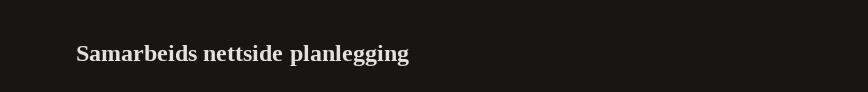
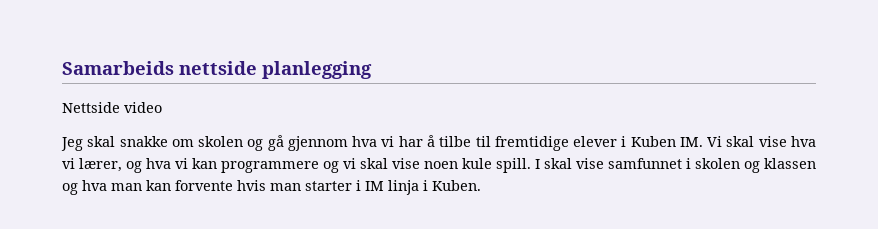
+ Nettside video
+ Jeg skal snakke om skolen og gå gjennom hva vi har å tilbe til fremtidige elever i Kuben IM. Vi skal vise hva vi lærer, og hva vi kan programmere og vi skal vise noen kule spill. I skal vise samfunnet i skolen og klassen og hva man kan forvente hvis man starter i IM linja i Kuben.

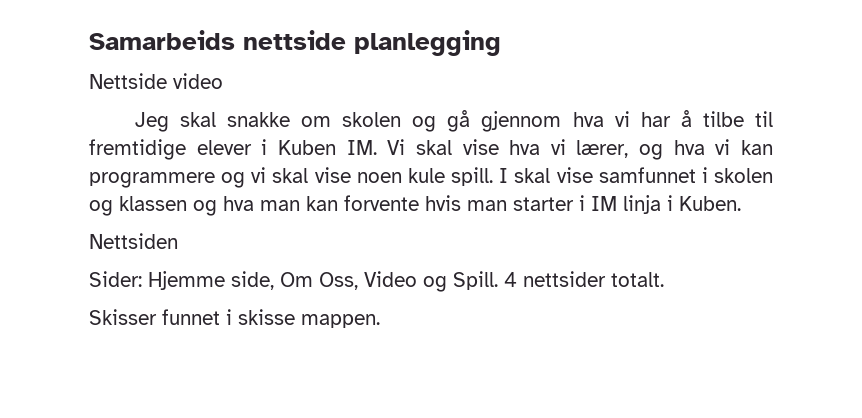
+ Nettsiden
+ Sider: Hjemme side, Om Oss, Video og Spill. 4 nettsider totalt.
+ Skisser funnet i skisse mappen.

